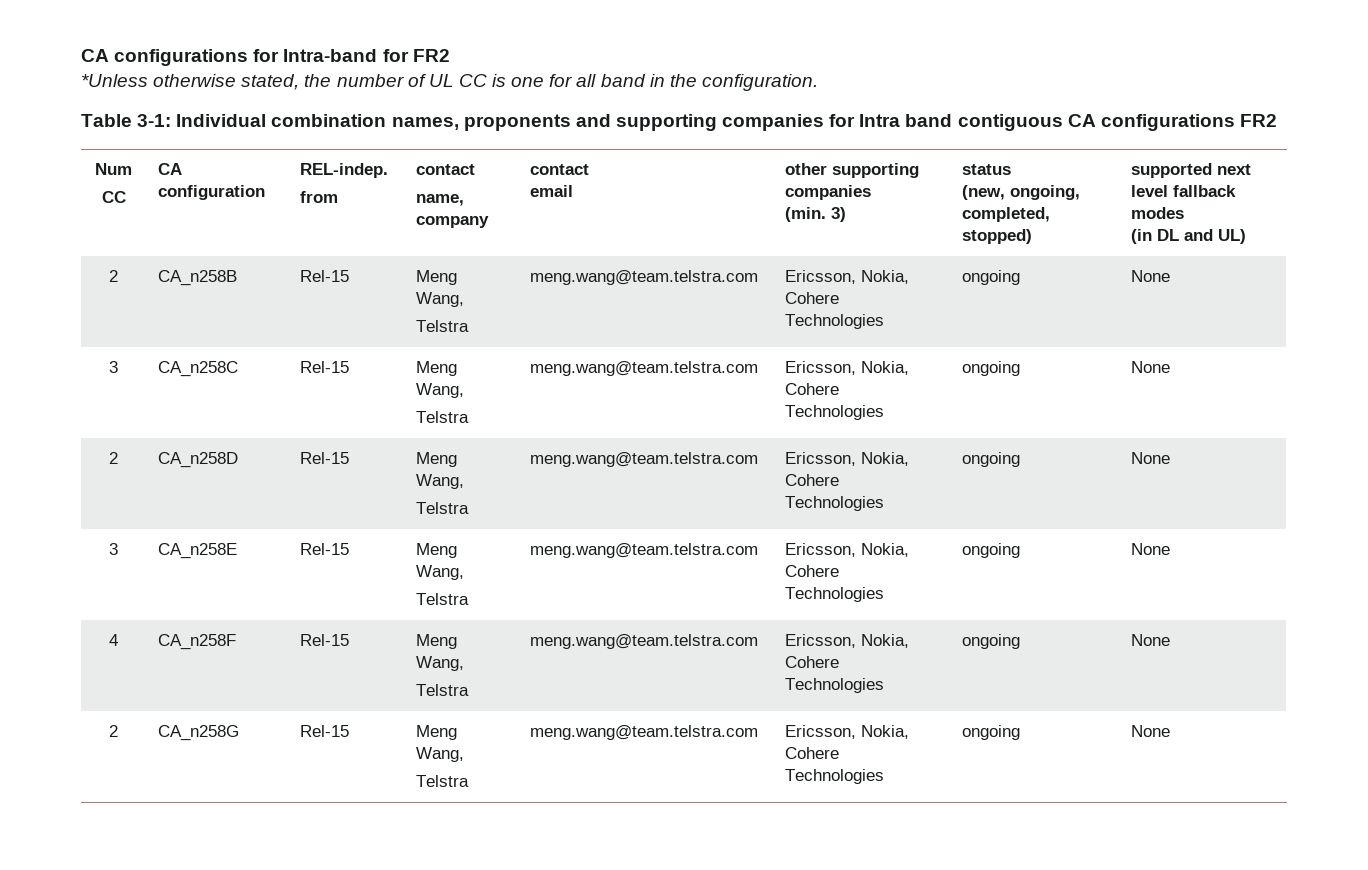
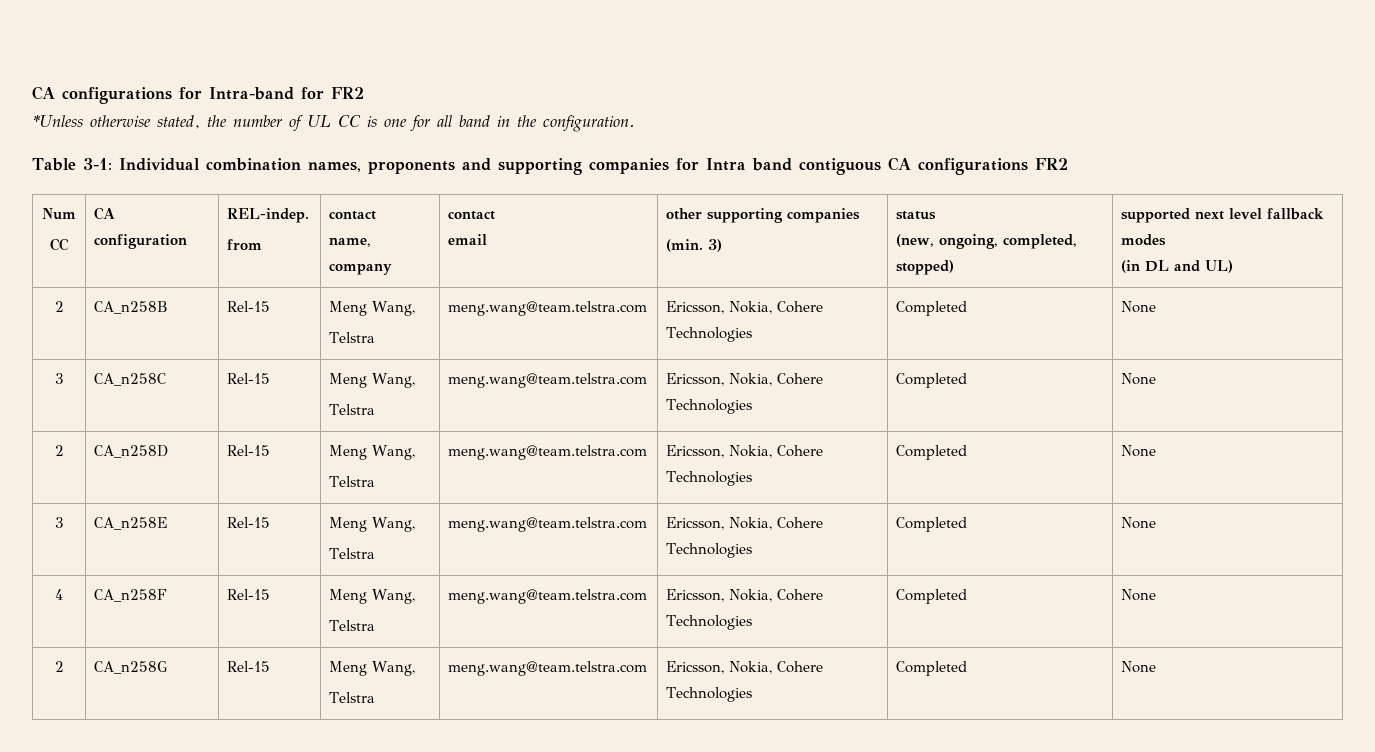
  2 | CA_n258B | Rel-15 | Meng Wang,
- Telstra | meng.wang@team.telstra.com | Ericsson, Nokia, Cohere Technologies | ongoing | None
+ Telstra | meng.wang@team.telstra.com | Ericsson, Nokia, Cohere Technologies | Completed | None
  3 | CA_n258C | Rel-15 | Meng Wang,
- Telstra | meng.wang@team.telstra.com | Ericsson, Nokia, Cohere Technologies | ongoing | None
+ Telstra | meng.wang@team.telstra.com | Ericsson, Nokia, Cohere Technologies | Completed | None
  2 | CA_n258D | Rel-15 | Meng Wang,
- Telstra | meng.wang@team.telstra.com | Ericsson, Nokia, Cohere Technologies | ongoing | None
+ Telstra | meng.wang@team.telstra.com | Ericsson, Nokia, Cohere Technologies | Completed | None
  3 | CA_n258E | Rel-15 | Meng Wang,
- Telstra | meng.wang@team.telstra.com | Ericsson, Nokia, Cohere Technologies | ongoing | None
+ Telstra | meng.wang@team.telstra.com | Ericsson, Nokia, Cohere Technologies | Completed | None
  4 | CA_n258F | Rel-15 | Meng Wang,
- Telstra | meng.wang@team.telstra.com | Ericsson, Nokia, Cohere Technologies | ongoing | None
+ Telstra | meng.wang@team.telstra.com | Ericsson, Nokia, Cohere Technologies | Completed | None
  2 | CA_n258G | Rel-15 | Meng Wang,
- Telstra | meng.wang@team.telstra.com | Ericsson, Nokia, Cohere Technologies | ongoing | None
+ Telstra | meng.wang@team.telstra.com | Ericsson, Nokia, Cohere Technologies | Completed | None

